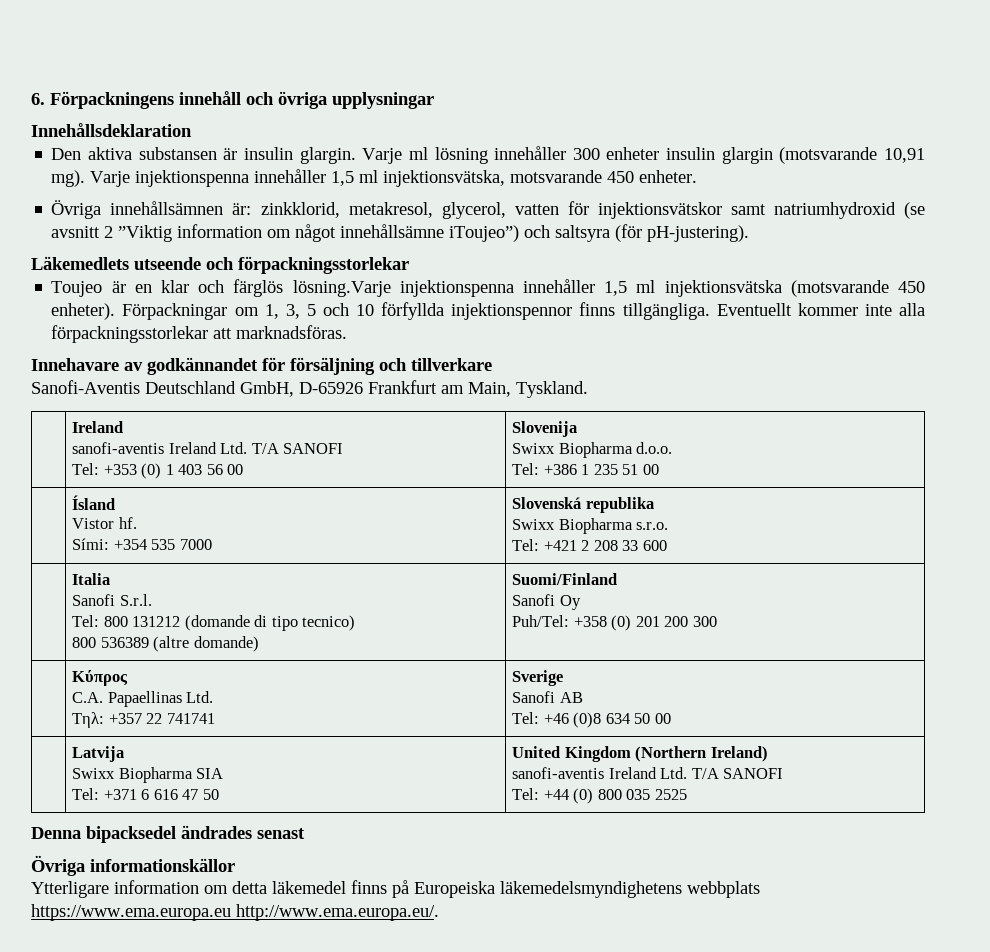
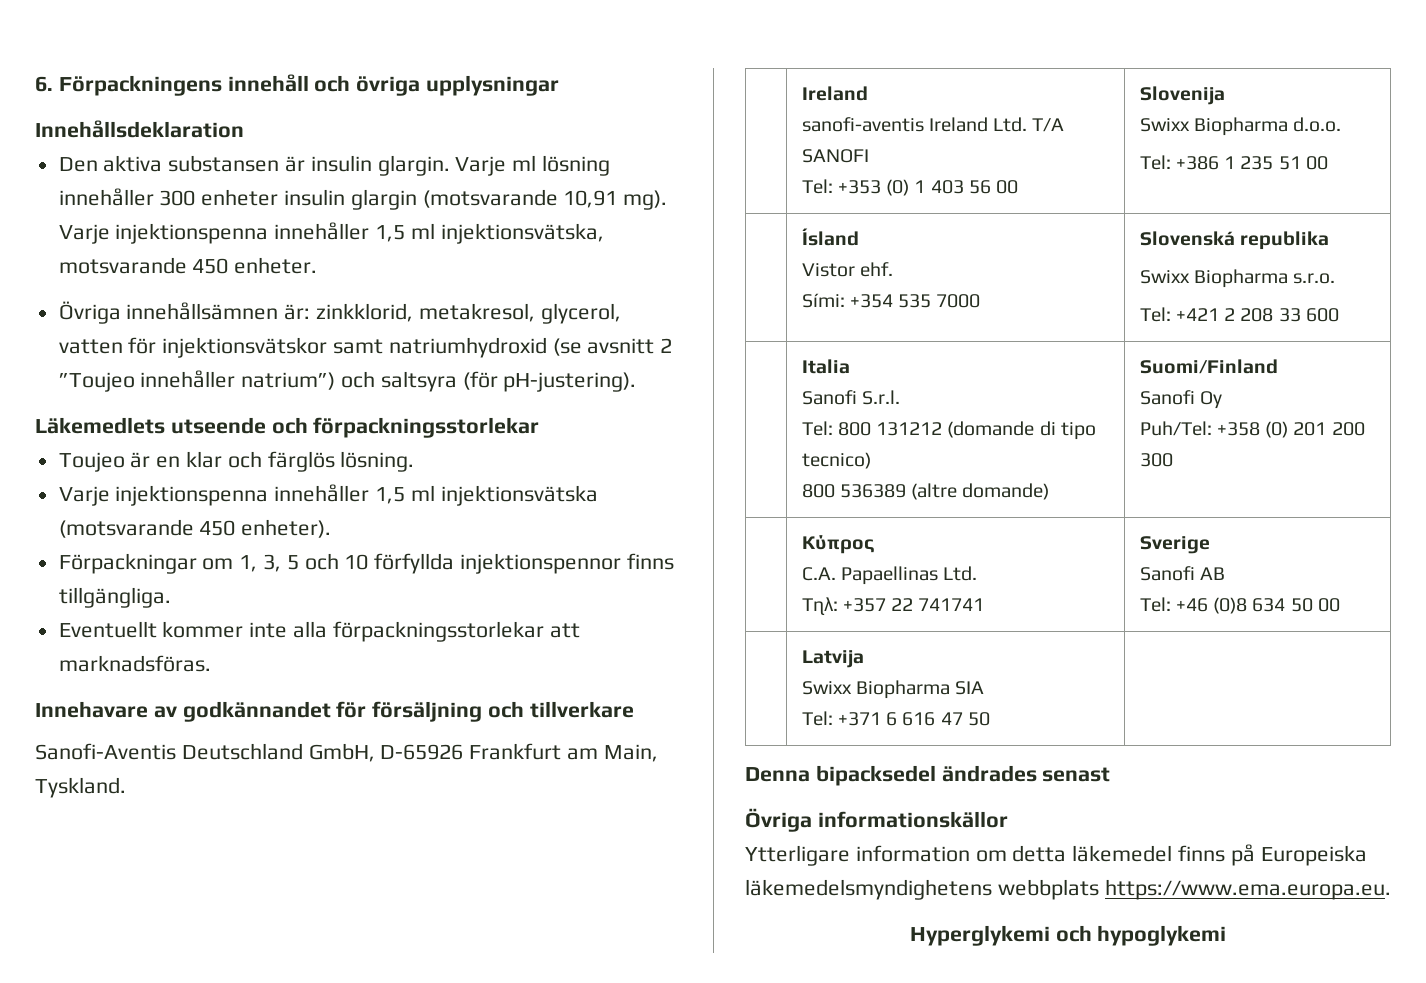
- Övriga innehållsämnen är: zinkklorid, metakresol, glycerol, vatten för injektionsvätskor samt natriumhydroxid (se avsnitt 2 ”Viktig information om något innehållsämne iToujeo”) och saltsyra (för pH-justering).
+ Övriga innehållsämnen är: zinkklorid, metakresol, glycerol, vatten för injektionsvätskor samt natriumhydroxid (se avsnitt 2 ”Toujeo innehåller natrium”) och saltsyra (för pH-justering).
- Toujeo är en klar och färglös lösning.Varje injektionspenna innehåller 1,5 ml injektionsvätska (motsvarande 450 enheter). Förpackningar om 1, 3, 5 och 10 förfyllda injektionspennor finns tillgängliga. Eventuellt kommer inte alla förpackningsstorlekar att marknadsföras.
+ Toujeo är en klar och färglös lösning.
+ Varje injektionspenna innehåller 1,5 ml injektionsvätska (motsvarande 450 enheter).
+ Förpackningar om 1, 3, 5 och 10 förfyllda injektionspennor finns tillgängliga.
+ Eventuellt kommer inte alla förpackningsstorlekar att marknadsföras.
  | Ísland
- Vistor hf.
+ Vistor ehf.
  | Latvija
  Swixx Biopharma SIA
- Tel: +371 6 616 47 50 | United Kingdom (Northern Ireland)
- sanofi-aventis Ireland Ltd. T/A SANOFI
- Tel: +44 (0) 800 035 2525
+ Tel: +371 6 616 47 50 |
- Ytterligare information om detta läkemedel finns på Europeiska läkemedelsmyndighetens webbplats https://www.ema.europa.eu http://www.ema.europa.eu/.
+ Ytterligare information om detta läkemedel finns på Europeiska läkemedelsmyndighetens webbplats https://www.ema.europa.eu.
+ Hyperglykemi och hypoglykemi

